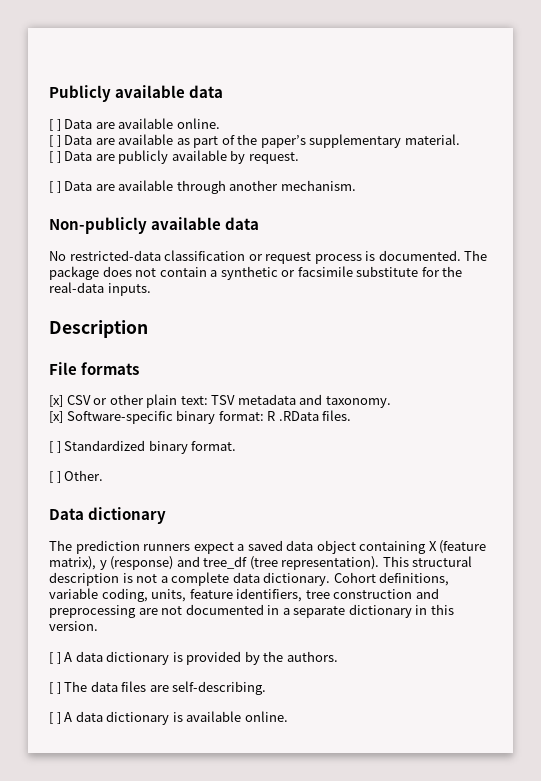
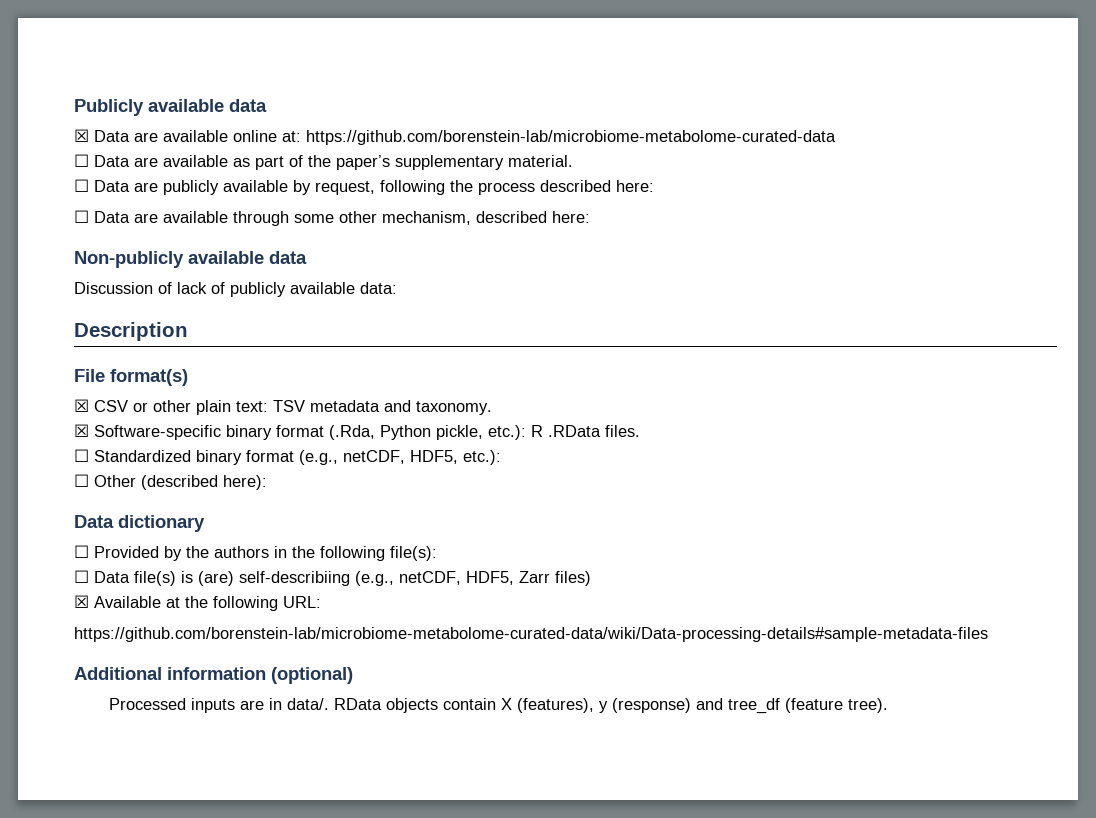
- [ ] Data are available online.
- [ ] Data are available as part of the paper’s supplementary material.
+ ☒ Data are available online at: https://github.com/borenstein-lab/microbiome-metabolome-curated-data
+ ☐ Data are available as part of the paper’s supplementary material.
- [ ] Data are publicly available by request.
- [ ] Data are available through another mechanism.
+ ☐ Data are publicly available by request, following the process described here:
+ ☐ Data are available through some other mechanism, described here:
  Non-publicly available data
- No restricted-data classification or request process is documented. The package does not contain a synthetic or facsimile substitute for the real-data inputs.
+ Discussion of lack of publicly available data:
- File formats
- [x] CSV or other plain text: TSV metadata and taxonomy.
+ File format(s)
+ ☒ CSV or other plain text: TSV metadata and taxonomy.
- [x] Software-specific binary format: R .RData files.
- [ ] Standardized binary format.
- [ ] Other.
+ ☒ Software-specific binary format (.Rda, Python pickle, etc.): R .RData files.
+ ☐ Standardized binary format (e.g., netCDF, HDF5, etc.):
+ ☐ Other (described here):
  Data dictionary
- The prediction runners expect a saved data object containing X (feature matrix), y (response) and tree_df (tree representation). This structural description is not a complete data dictionary. Cohort definitions, variable coding, units, feature identifiers, tree construction and preprocessing are not documented in a separate dictionary in this version.
- [ ] A data dictionary is provided by the authors.
- [ ] The data files are self-describing.
- [ ] A data dictionary is available online.
+ ☐ Provided by the authors in the following file(s):
+ ☐ Data file(s) is (are) self-describiing (e.g., netCDF, HDF5, Zarr files)
+ ☒ Available at the following URL:
+ https://github.com/borenstein-lab/microbiome-metabolome-curated-data/wiki/Data-processing-details#sample-metadata-files
+ Additional information (optional)
+ Processed inputs are in data/. RData objects contain X (features), y (response) and tree_df (feature tree).

